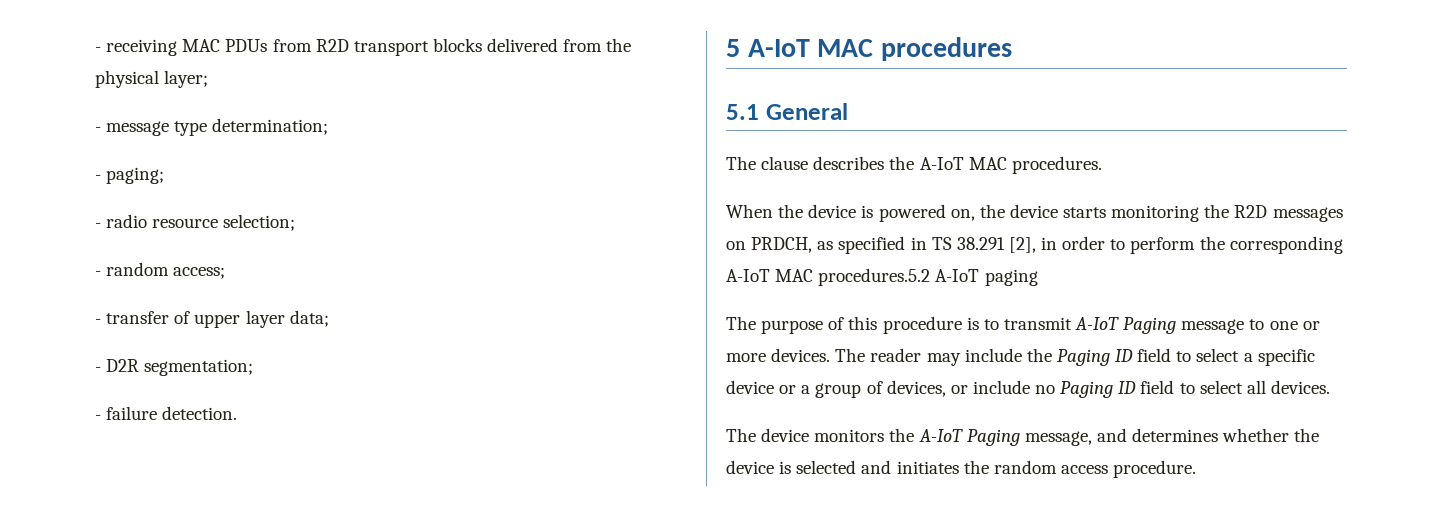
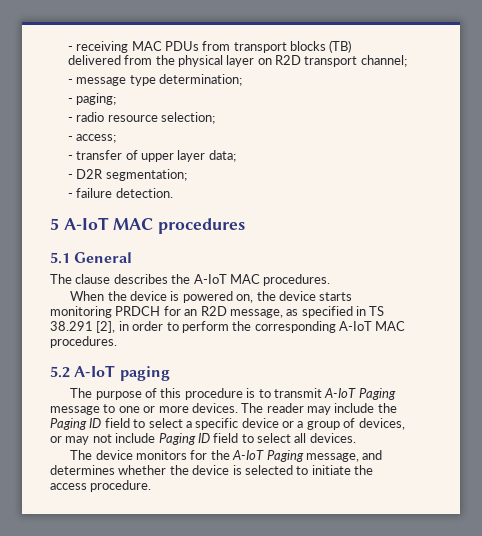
- - receiving MAC PDUs from R2D transport blocks delivered from the physical layer;
+ - receiving MAC PDUs from transport blocks (TB) delivered from the physical layer on R2D transport channel;
- - random access;
+ - access;
- When the device is powered on, the device starts monitoring the R2D messages on PRDCH, as specified in TS 38.291 [2], in order to perform the corresponding A-IoT MAC procedures.5.2 A-IoT paging
+ When the device is powered on, the device starts monitoring PRDCH for an R2D message, as specified in TS 38.291 [2], in order to perform the corresponding A-IoT MAC procedures.
+ 5.2 A-IoT paging
- The reader may include the Paging ID field to select a specific device or a group of devices, or include no Paging ID field to select all devices.
+ The reader may include the Paging ID field to select a specific device or a group of devices, or may not include Paging ID field to select all devices.
- The device monitors the A-IoT Paging message, and determines whether the device is selected and initiates the random access procedure.
+ The device monitors for the A-IoT Paging message, and determines whether the device is selected to initiate the access procedure.

